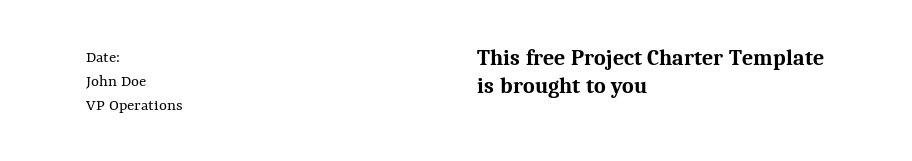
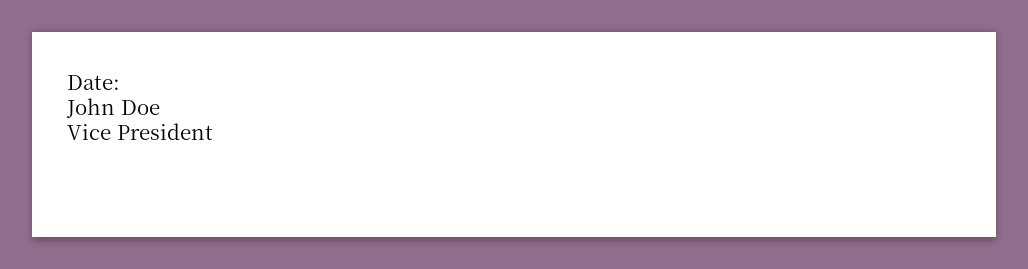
- VP Operations
- This free Project Charter Template is brought to you
+ Vice President

